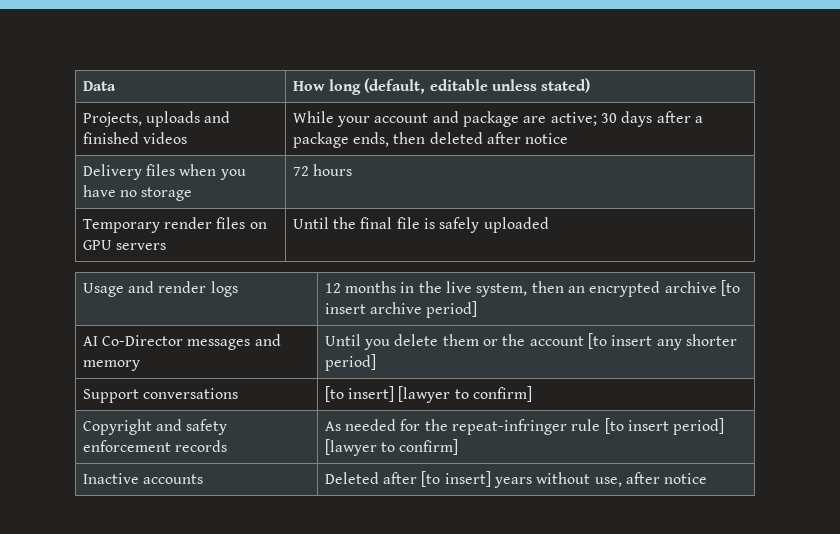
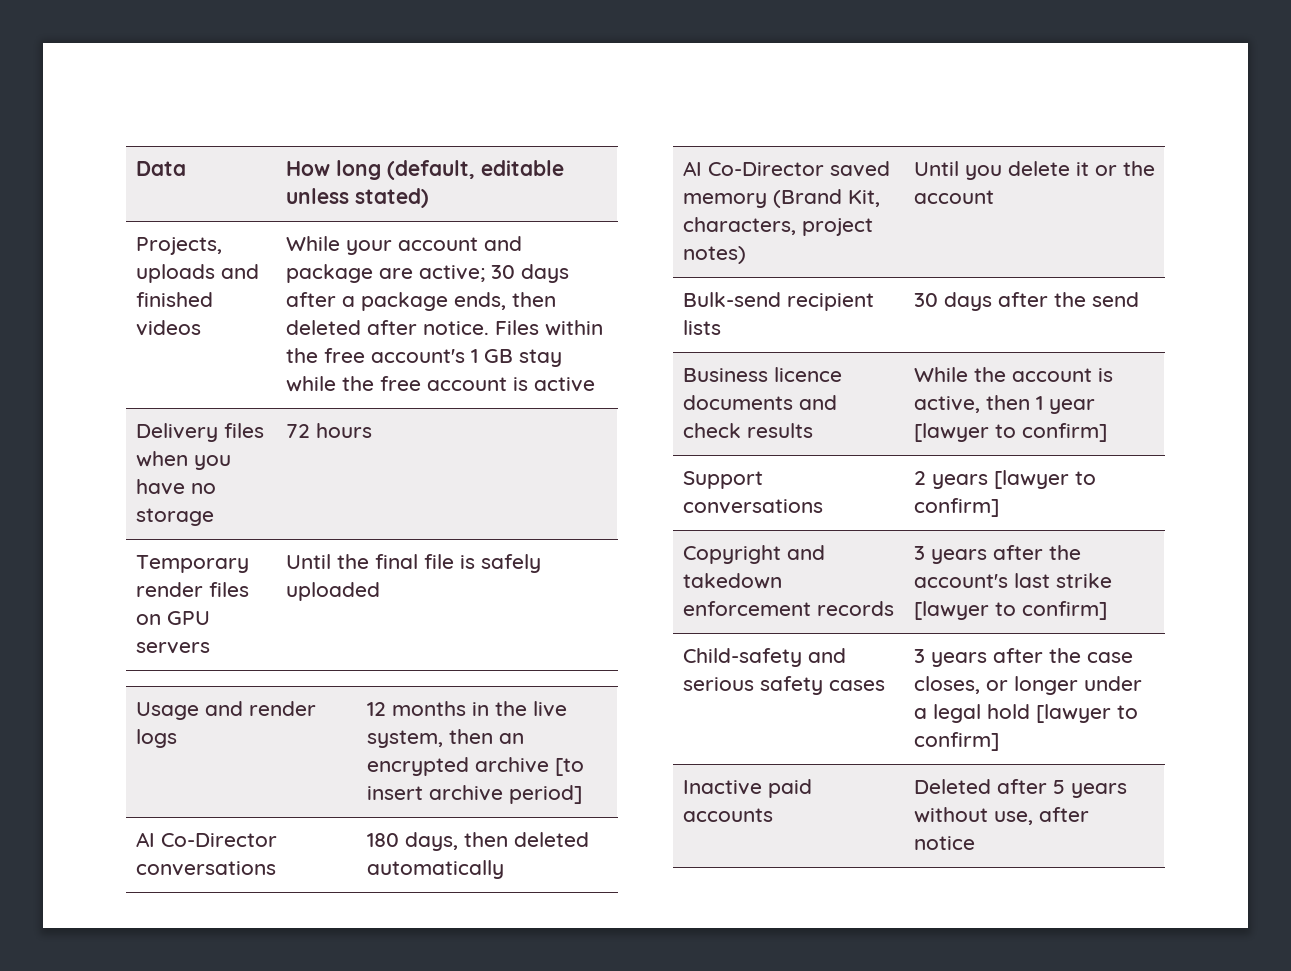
- Projects, uploads and finished videos | While your account and package are active; 30 days after a package ends, then deleted after notice
+ Projects, uploads and finished videos | While your account and package are active; 30 days after a package ends, then deleted after notice. Files within the free account's 1 GB stay while the free account is active
- AI Co-Director messages and memory | Until you delete them or the account [to insert any shorter period]
+ AI Co-Director conversations | 180 days, then deleted automatically
+ AI Co-Director saved memory (Brand Kit, characters, project notes) | Until you delete it or the account
+ Bulk-send recipient lists | 30 days after the send
+ Business licence documents and check results | While the account is active, then 1 year [lawyer to confirm]
- Support conversations | [to insert] [lawyer to confirm]
+ Support conversations | 2 years [lawyer to confirm]
- Copyright and safety enforcement records | As needed for the repeat-infringer rule [to insert period] [lawyer to confirm]
+ Copyright and takedown enforcement records | 3 years after the account's last strike [lawyer to confirm]
+ Child-safety and serious safety cases | 3 years after the case closes, or longer under a legal hold [lawyer to confirm]
- Inactive accounts | Deleted after [to insert] years without use, after notice
+ Inactive paid accounts | Deleted after 5 years without use, after notice

